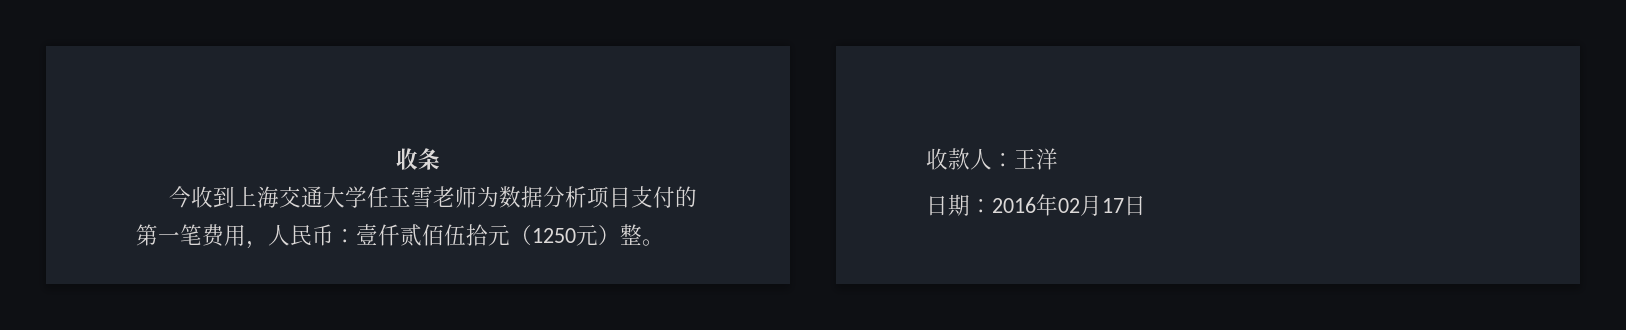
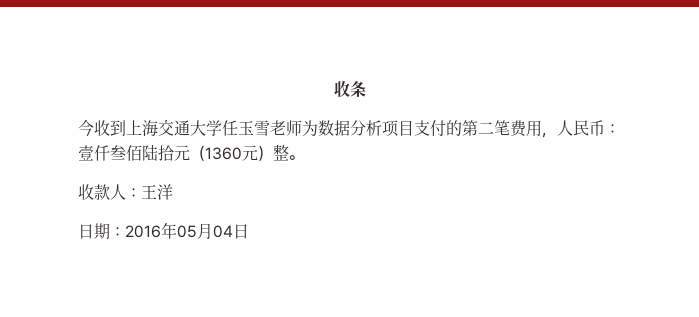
- 今收到上海交通大学任玉雪老师为数据分析项目支付的第一笔费用，人民币：壹仟贰佰伍拾元（1250元）整。
+ 今收到上海交通大学任玉雪老师为数据分析项目支付的第二笔费用，人民币：壹仟叁佰陆拾元（1360元）整。
- 日期：2016年02月17日
+ 日期：2016年05月04日

